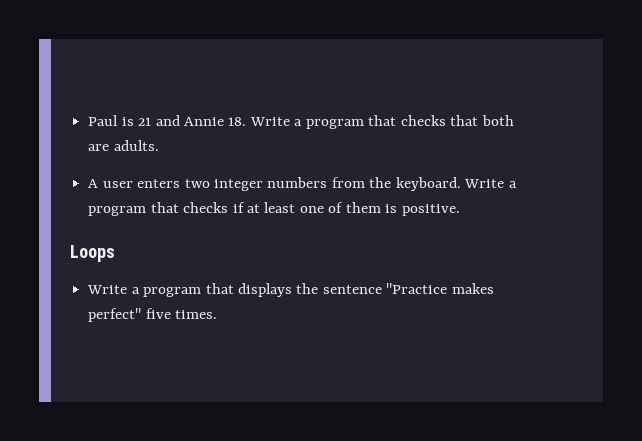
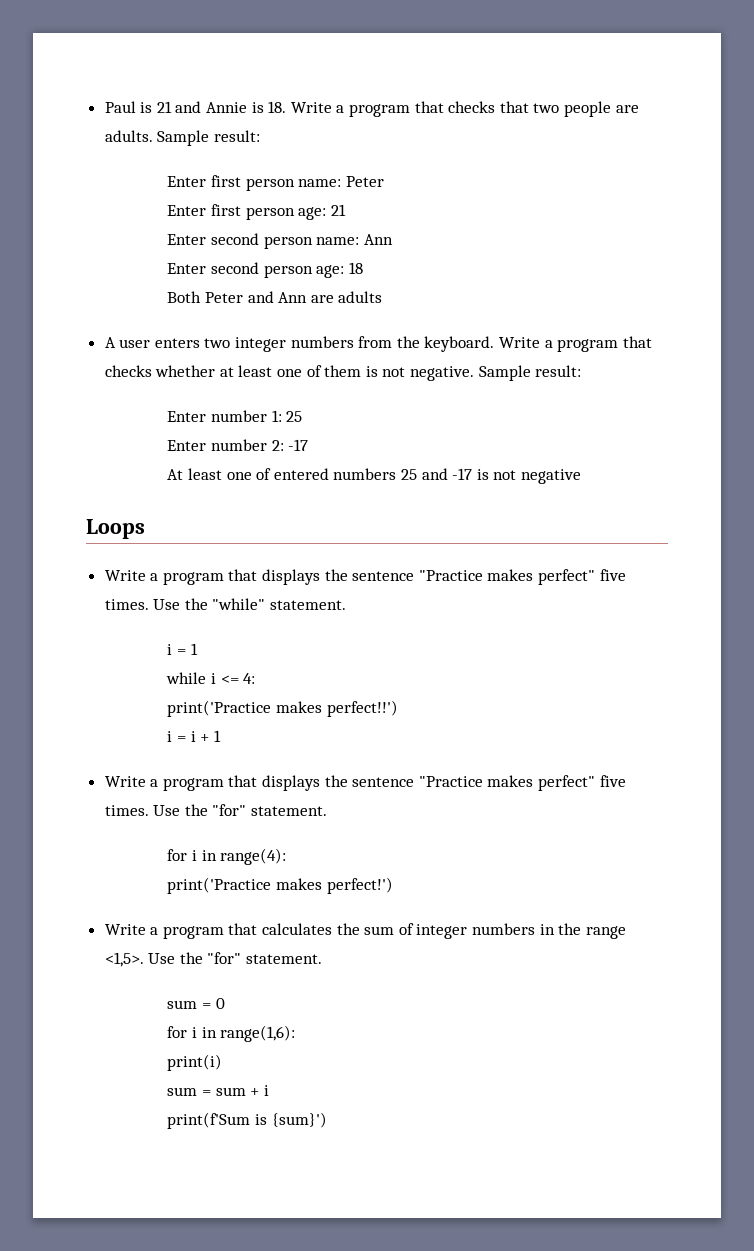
- Paul is 21 and Annie 18. Write a program that checks that both are adults.
+ Paul is 21 and Annie is 18. Write a program that checks that two people are adults. Sample result:
+ Enter first person name: Peter
+ Enter first person age: 21
+ Enter second person name: Ann
+ Enter second person age: 18
+ Both Peter and Ann are adults
- Write a program that checks if at least one of them is positive.
+ Write a program that checks whether at least one of them is not negative. Sample result:
+ Enter number 1: 25
+ Enter number 2: -17
+ At least one of entered numbers 25 and -17 is not negative
+ Use the "while" statement.
+ i = 1
+ while i <= 4:
+ print('Practice makes perfect!!')
+ i = i + 1
+ Write a program that displays the sentence "Practice makes perfect" five times. Use the "for" statement.
+ for i in range(4):
+ print('Practice makes perfect!')
+ Write a program that calculates the sum of integer numbers in the range <1,5>. Use the "for" statement.
+ sum = 0
+ for i in range(1,6):
+ print(i)
+ sum = sum + i
+ print(f'Sum is {sum}')

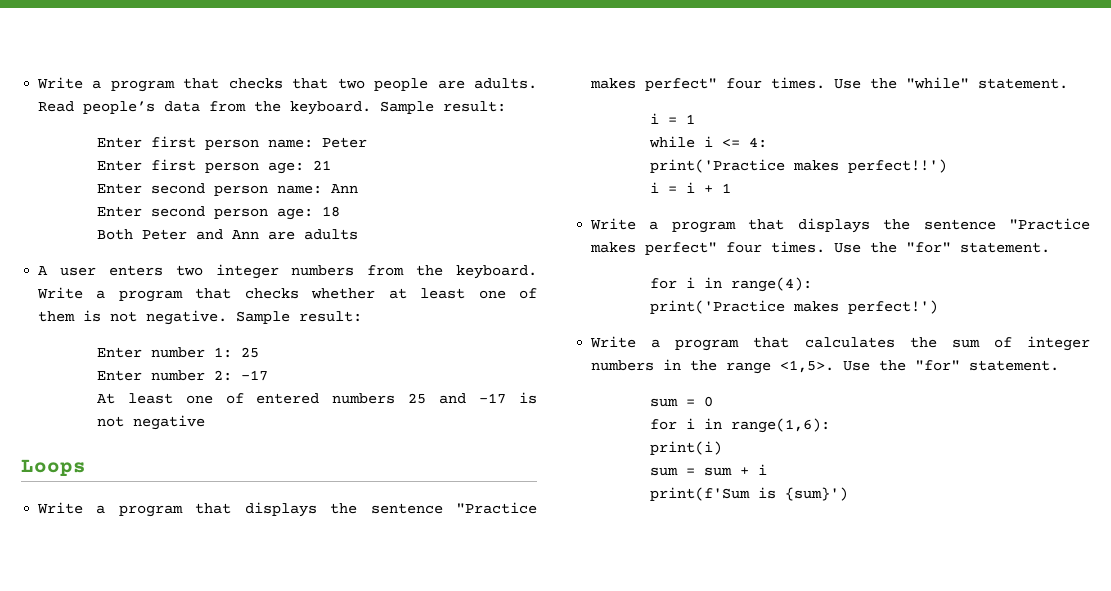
- Paul is 21 and Annie is 18. Write a program that checks that two people are adults.
+ Write a program that checks that two people are adults.
+ Read people’s data from the keyboard.
  Loops
- Write a program that displays the sentence "Practice makes perfect" five times.
+ Write a program that displays the sentence "Practice makes perfect" four times.
  i = i + 1
- Write a program that displays the sentence "Practice makes perfect" five times.
+ Write a program that displays the sentence "Practice makes perfect" four times.

